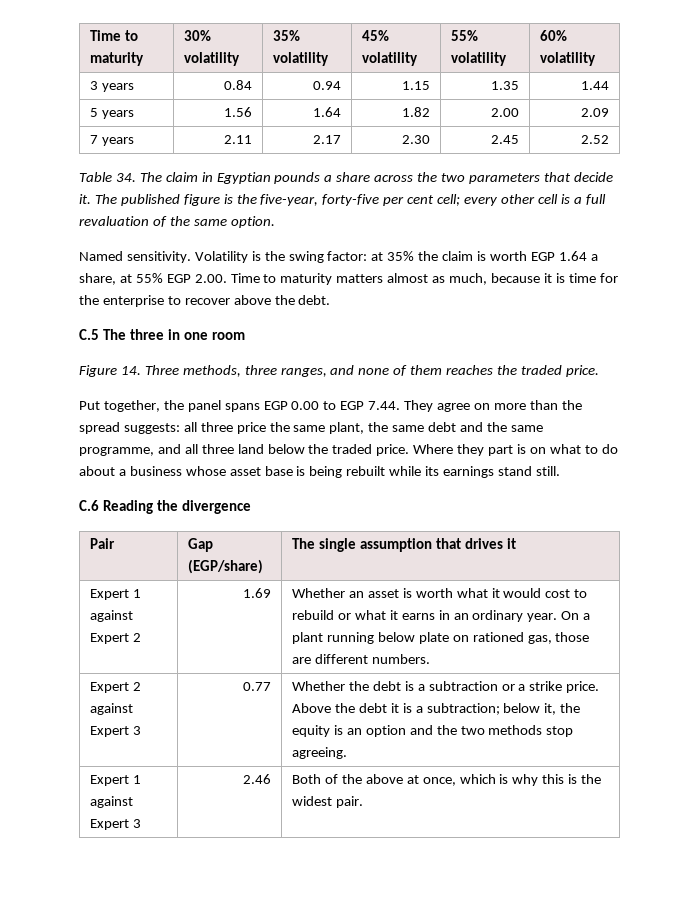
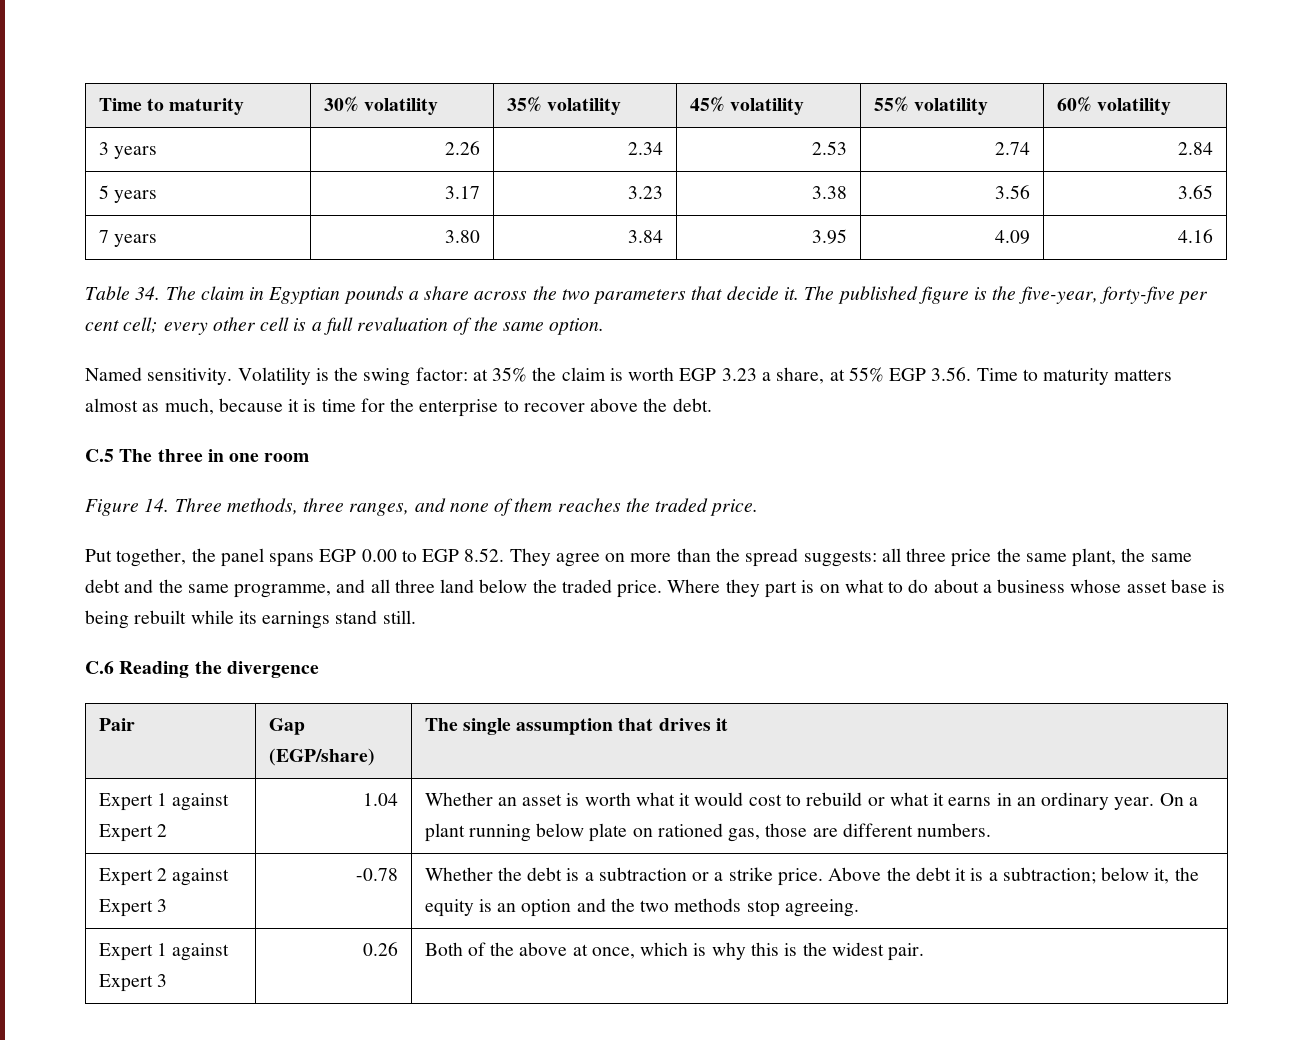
- 3 years | 0.84 | 0.94 | 1.15 | 1.35 | 1.44
- 5 years | 1.56 | 1.64 | 1.82 | 2.00 | 2.09
- 7 years | 2.11 | 2.17 | 2.30 | 2.45 | 2.52
+ 3 years | 2.26 | 2.34 | 2.53 | 2.74 | 2.84
+ 5 years | 3.17 | 3.23 | 3.38 | 3.56 | 3.65
+ 7 years | 3.80 | 3.84 | 3.95 | 4.09 | 4.16
- Volatility is the swing factor: at 35% the claim is worth EGP 1.64 a share, at 55% EGP 2.00. Time to maturity matters almost as much, because it is time for the enterprise to recover above the debt.
+ Volatility is the swing factor: at 35% the claim is worth EGP 3.23 a share, at 55% EGP 3.56. Time to maturity matters almost as much, because it is time for the enterprise to recover above the debt.
- Put together, the panel spans EGP 0.00 to EGP 7.44. They agree on more than the spread suggests: all three price the same plant, the same debt and the same programme, and all three land below the traded price.
+ Put together, the panel spans EGP 0.00 to EGP 8.52. They agree on more than the spread suggests: all three price the same plant, the same debt and the same programme, and all three land below the traded price.
- Expert 1 against Expert 2 | 1.69 | Whether an asset is worth what it would cost to rebuild or what it earns in an ordinary year. On a plant running below plate on rationed gas, those are different numbers.
+ Expert 1 against Expert 2 | 1.04 | Whether an asset is worth what it would cost to rebuild or what it earns in an ordinary year. On a plant running below plate on rationed gas, those are different numbers.
- Expert 2 against Expert 3 | 0.77 | Whether the debt is a subtraction or a strike price. Above the debt it is a subtraction; below it, the equity is an option and the two methods stop agreeing.
+ Expert 2 against Expert 3 | -0.78 | Whether the debt is a subtraction or a strike price. Above the debt it is a subtraction; below it, the equity is an option and the two methods stop agreeing.
- Expert 1 against Expert 3 | 2.46 | Both of the above at once, which is why this is the widest pair.
+ Expert 1 against Expert 3 | 0.26 | Both of the above at once, which is why this is the widest pair.

